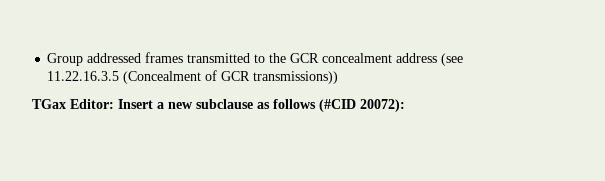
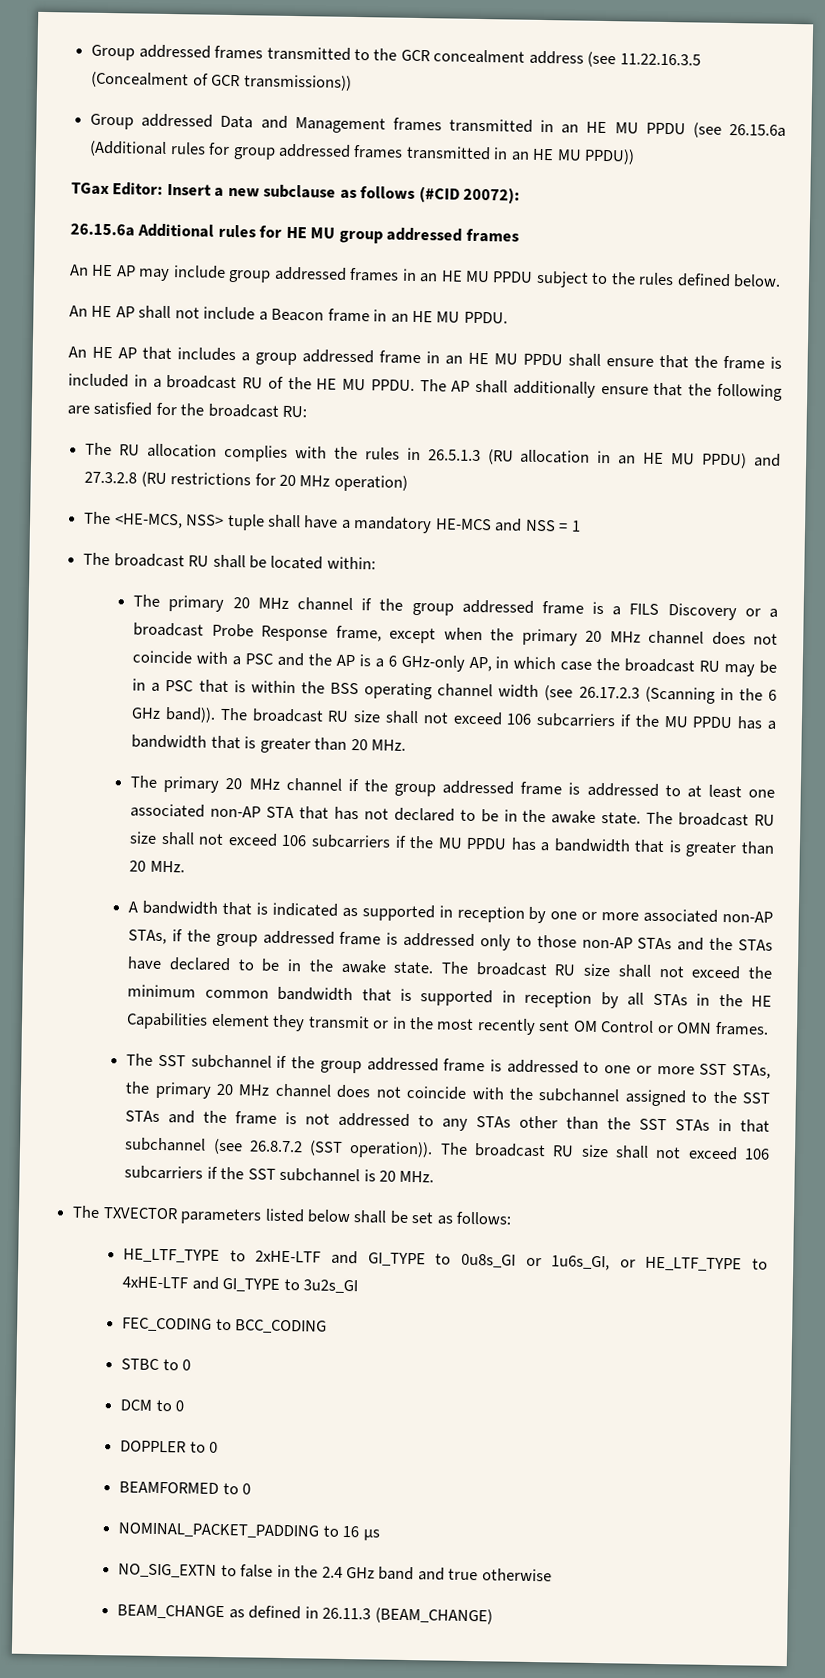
+ Group addressed Data and Management frames transmitted in an HE MU PPDU (see 26.15.6a (Additional rules for group addressed frames transmitted in an HE MU PPDU))
+ 26.15.6a Additional rules for HE MU group addressed frames
+ An HE AP may include group addressed frames in an HE MU PPDU subject to the rules defined below.
+ An HE AP shall not include a Beacon frame in an HE MU PPDU.
+ An HE AP that includes a group addressed frame in an HE MU PPDU shall ensure that the frame is included in a broadcast RU of the HE MU PPDU. The AP shall additionally ensure that the following are satisfied for the broadcast RU:
+ The RU allocation complies with the rules in 26.5.1.3 (RU allocation in an HE MU PPDU) and 27.3.2.8 (RU restrictions for 20 MHz operation)
+ The <HE-MCS, NSS> tuple shall have a mandatory HE-MCS and NSS = 1
+ The broadcast RU shall be located within:
+ The primary 20 MHz channel if the group addressed frame is a FILS Discovery or a broadcast Probe Response frame, except when the primary 20 MHz channel does not coincide with a PSC and the AP is a 6 GHz-only AP, in which case the broadcast RU may be in a PSC that is within the BSS operating channel width (see 26.17.2.3 (Scanning in the 6 GHz band)). The broadcast RU size shall not exceed 106 subcarriers if the MU PPDU has a bandwidth that is greater than 20 MHz.
+ The primary 20 MHz channel if the group addressed frame is addressed to at least one associated non-AP STA that has not declared to be in the awake state. The broadcast RU size shall not exceed 106 subcarriers if the MU PPDU has a bandwidth that is greater than 20 MHz.
+ A bandwidth that is indicated as supported in reception by one or more associated non-AP STAs, if the group addressed frame is addressed only to those non-AP STAs and the STAs have declared to be in the awake state. The broadcast RU size shall not exceed the minimum common bandwidth that is supported in reception by all STAs in the HE Capabilities element they transmit or in the most recently sent OM Control or OMN frames.
+ The SST subchannel if the group addressed frame is addressed to one or more SST STAs, the primary 20 MHz channel does not coincide with the subchannel assigned to the SST STAs and the frame is not addressed to any STAs other than the SST STAs in that subchannel (see 26.8.7.2 (SST operation)). The broadcast RU size shall not exceed 106 subcarriers if the SST subchannel is 20 MHz.
+ The TXVECTOR parameters listed below shall be set as follows:
+ HE_LTF_TYPE to 2xHE-LTF and GI_TYPE to 0u8s_GI or 1u6s_GI, or HE_LTF_TYPE to 4xHE-LTF and GI_TYPE to 3u2s_GI
+ FEC_CODING to BCC_CODING
+ STBC to 0
+ DCM to 0
+ DOPPLER to 0
+ BEAMFORMED to 0
+ NOMINAL_PACKET_PADDING to 16 μs
+ NO_SIG_EXTN to false in the 2.4 GHz band and true otherwise
+ BEAM_CHANGE as defined in 26.11.3 (BEAM_CHANGE)

